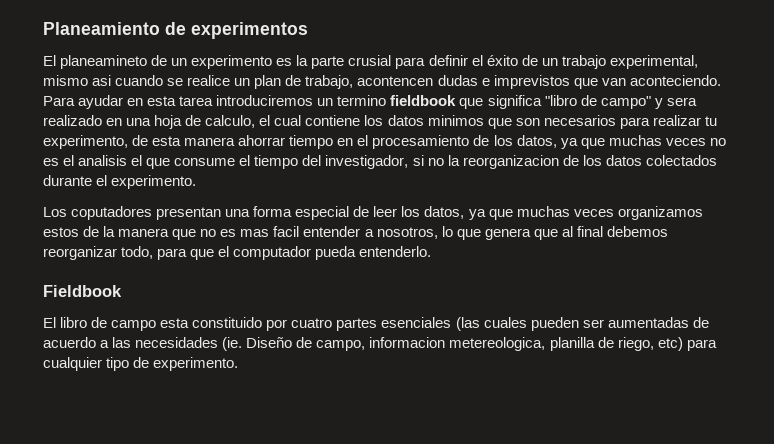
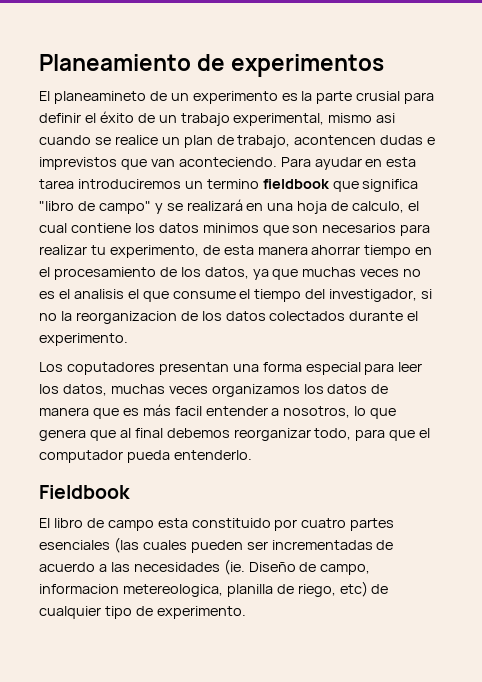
- Para ayudar en esta tarea introduciremos un termino fieldbook que significa "libro de campo" y sera realizado en una hoja de calculo, el cual contiene los datos minimos que son necesarios para realizar tu experimento, de esta manera ahorrar tiempo en el procesamiento de los datos, ya que muchas veces no es el analisis el que consume el tiempo del investigador, si no la reorganizacion de los datos colectados durante el experimento.
+ Para ayudar en esta tarea introduciremos un termino fieldbook que significa "libro de campo" y se realizará en una hoja de calculo, el cual contiene los datos minimos que son necesarios para realizar tu experimento, de esta manera ahorrar tiempo en el procesamiento de los datos, ya que muchas veces no es el analisis el que consume el tiempo del investigador, si no la reorganizacion de los datos colectados durante el experimento.
- Los coputadores presentan una forma especial de leer los datos, ya que muchas veces organizamos estos de la manera que no es mas facil entender a nosotros, lo que genera que al final debemos reorganizar todo, para que el computador pueda entenderlo.
+ Los coputadores presentan una forma especial para leer los datos, muchas veces organizamos los datos de manera que es más facil entender a nosotros, lo que genera que al final debemos reorganizar todo, para que el computador pueda entenderlo.
- El libro de campo esta constituido por cuatro partes esenciales (las cuales pueden ser aumentadas de acuerdo a las necesidades (ie. Diseño de campo, informacion metereologica, planilla de riego, etc) para cualquier tipo de experimento.
+ El libro de campo esta constituido por cuatro partes esenciales (las cuales pueden ser incrementadas de acuerdo a las necesidades (ie. Diseño de campo, informacion metereologica, planilla de riego, etc) de cualquier tipo de experimento.

